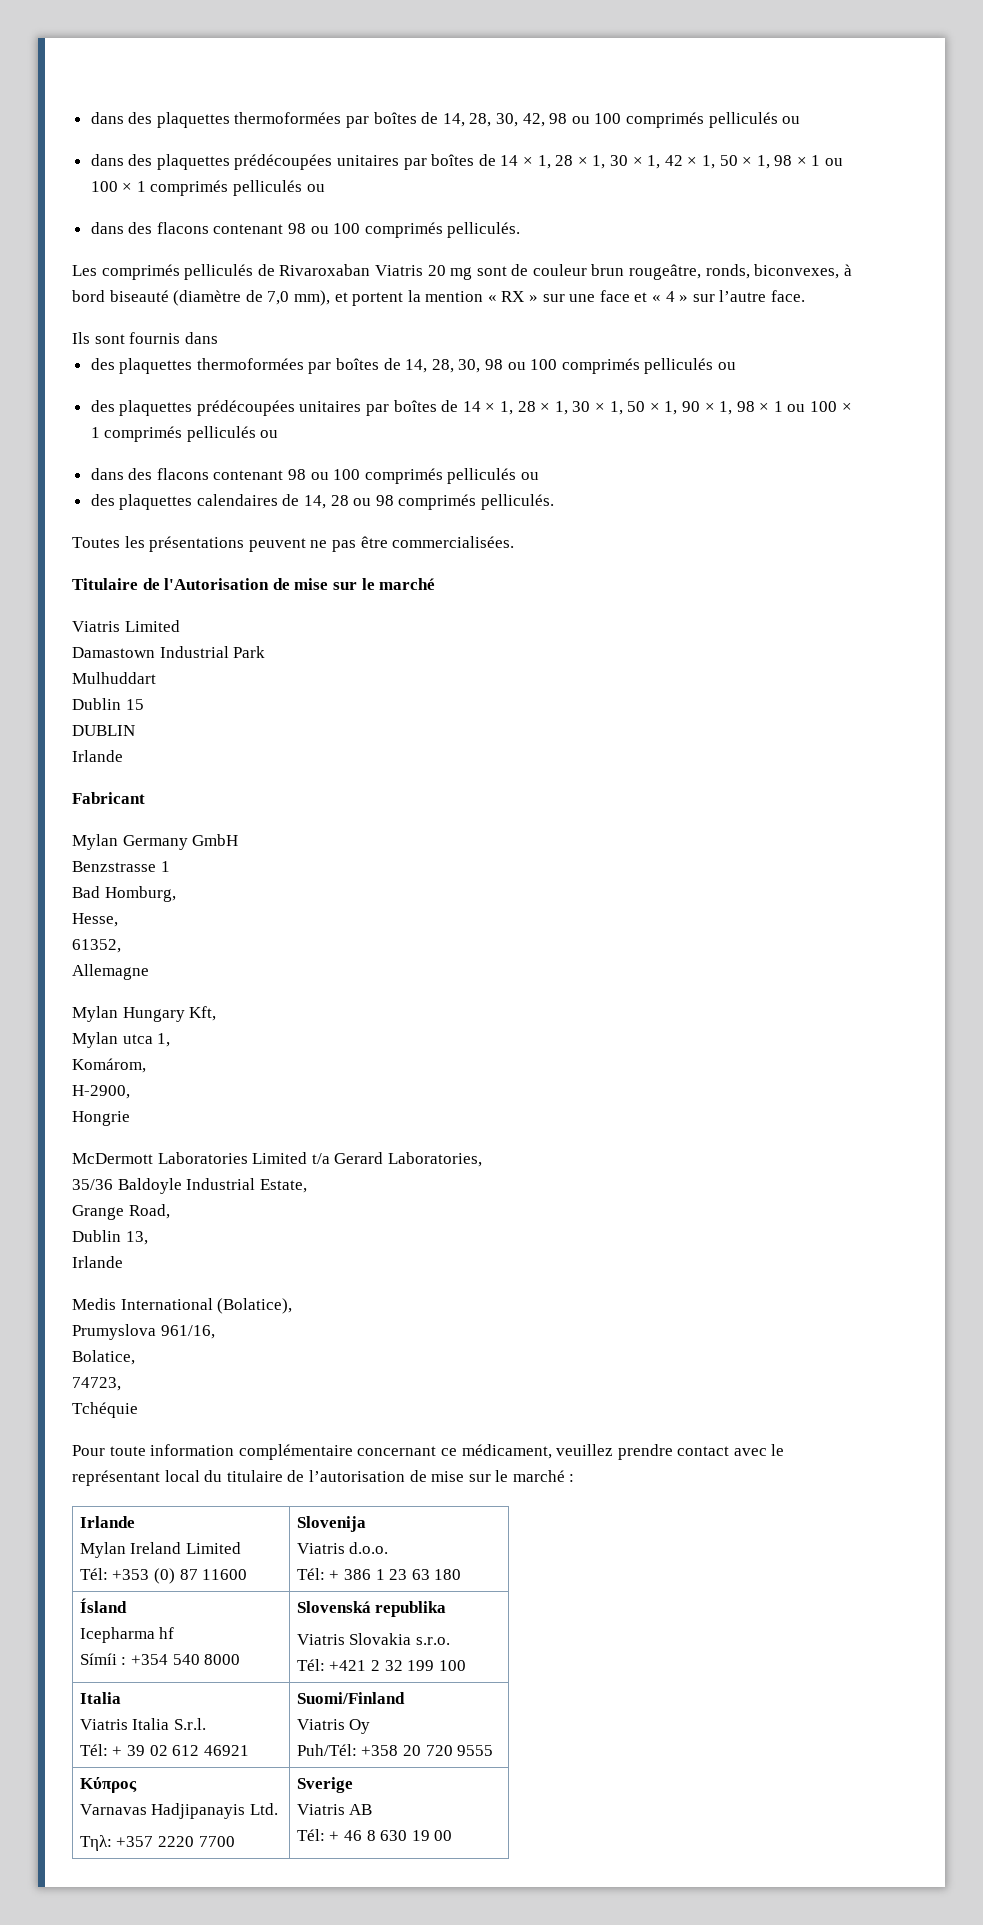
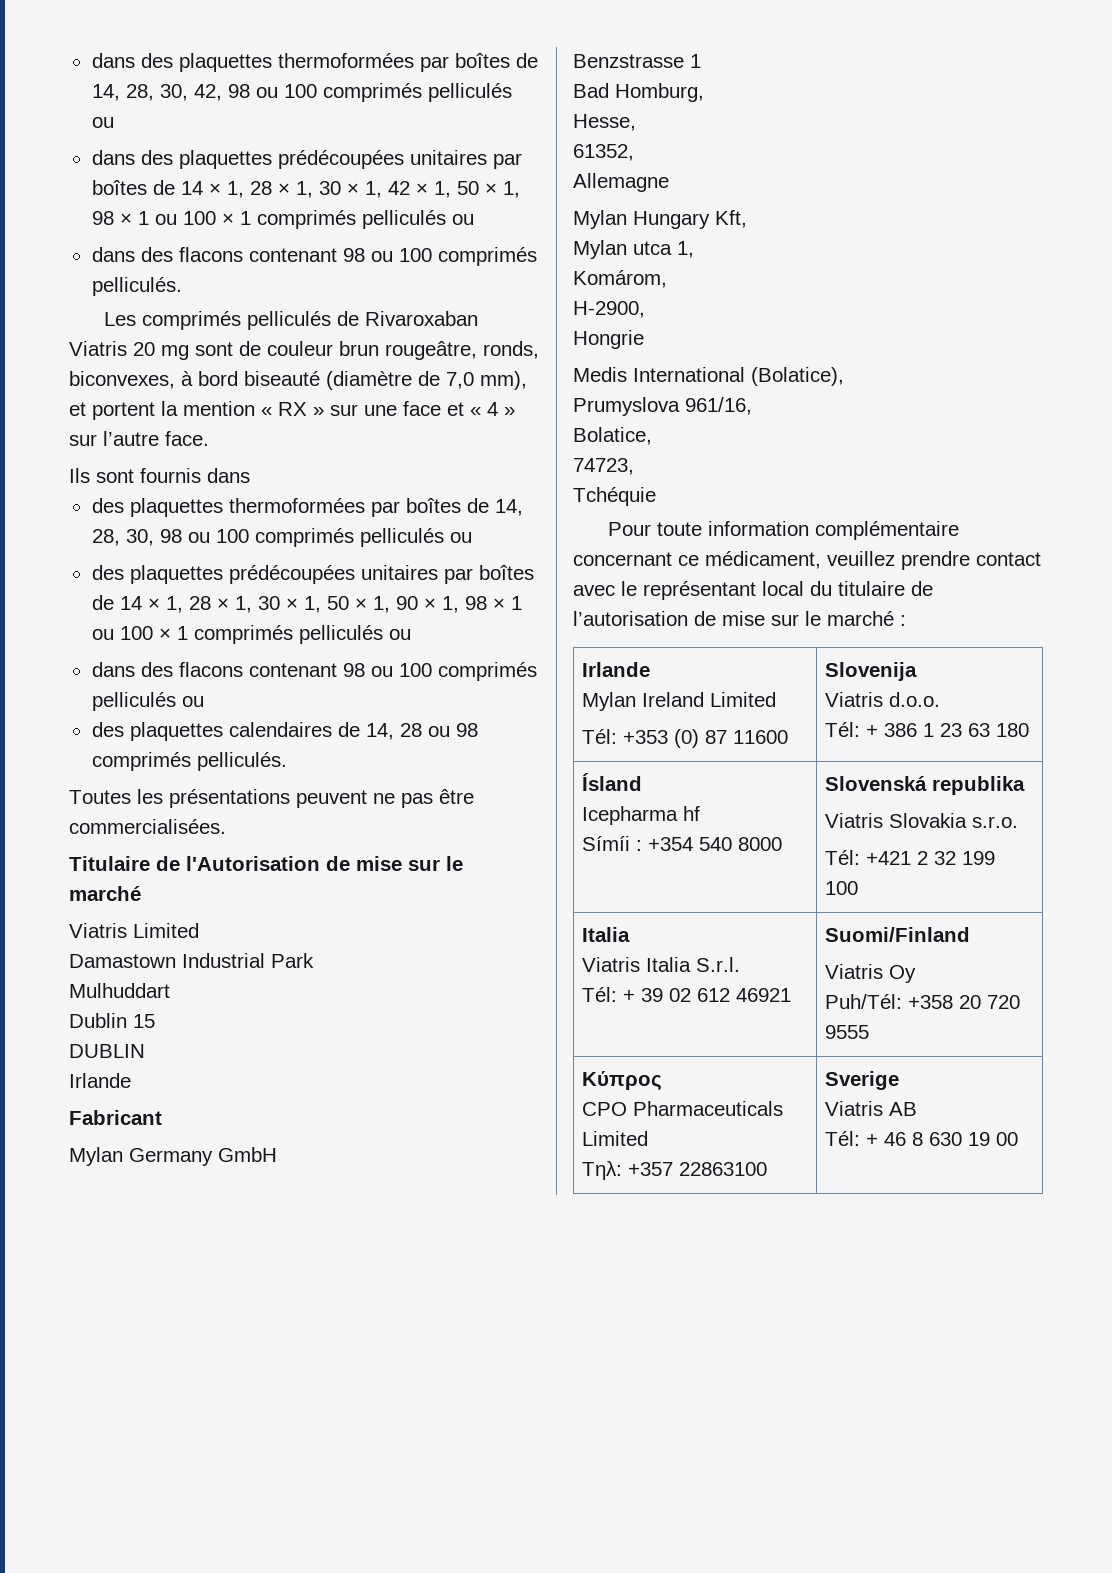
- McDermott Laboratories Limited t/a Gerard Laboratories,
- 35/36 Baldoyle Industrial Estate,
- Grange Road,
- Dublin 13,
- Irlande
  Κύπρος
- Varnavas Hadjipanayis Ltd.
- Τηλ: +357 2220 7700 | Sverige
+ CPO Pharmaceuticals Limited
+ Τηλ: +357 22863100 | Sverige

